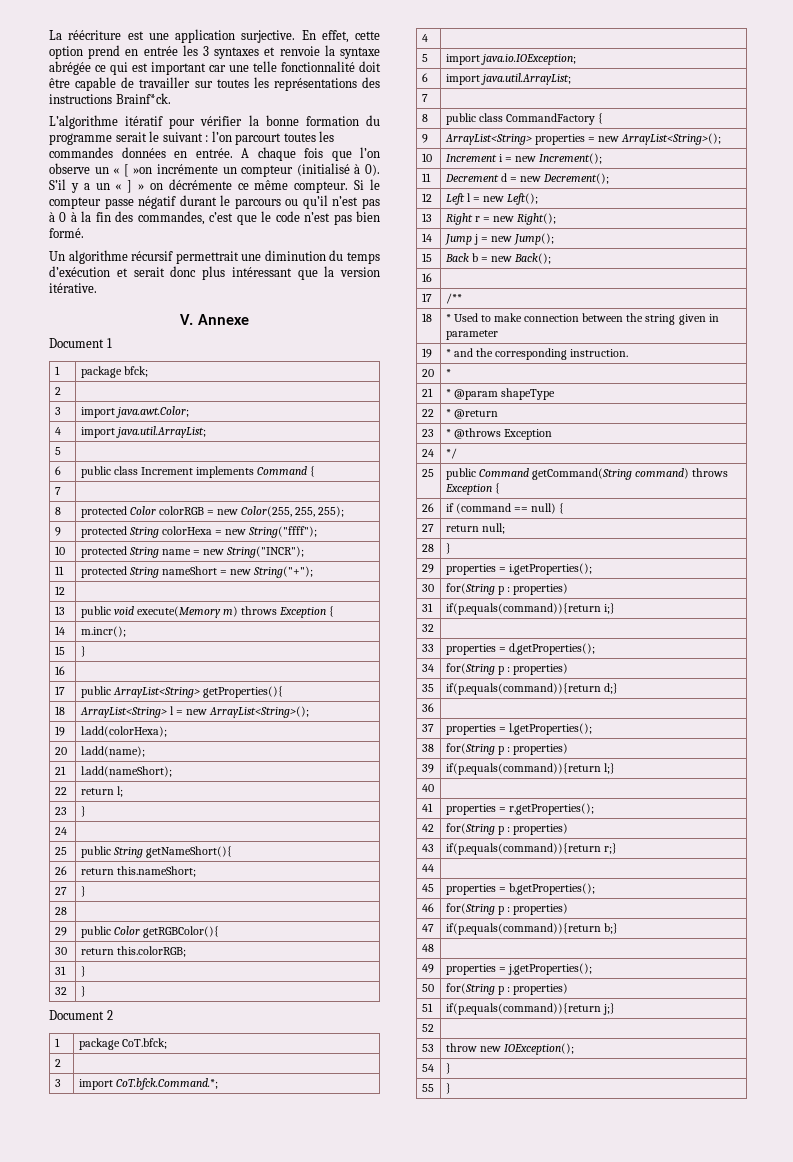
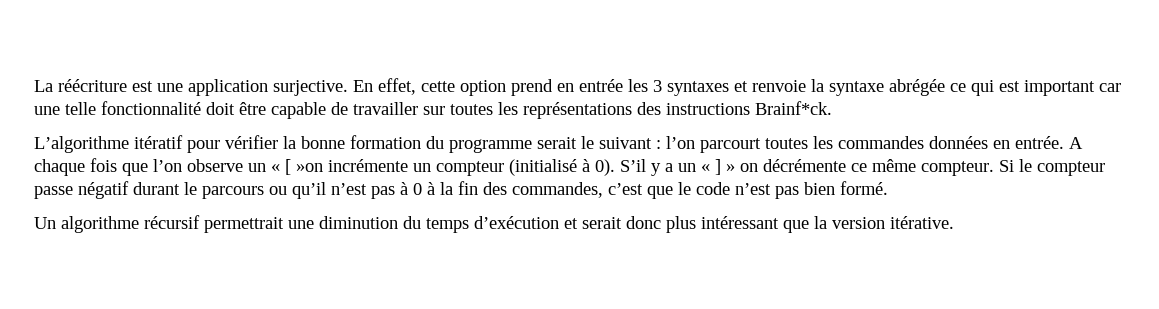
- V. Annexe
- Document 1
- 1 | package bfck;
- 2 |
- 3 | import java.awt.Color;
- 4 | import java.util.ArrayList;
- 5 |
- 6 | public class Increment implements Command {
- 7 |
- 8 | protected Color colorRGB = new Color(255, 255, 255);
- 9 | protected String colorHexa = new String("ffff");
- 10 | protected String name = new String("INCR");
- 11 | protected String nameShort = new String("+");
- 12 |
- 13 | public void execute(Memory m) throws Exception {
- 14 | m.incr();
- 15 | }
- 16 |
- 17 | public ArrayList<String> getProperties(){
- 18 | ArrayList<String> l = new ArrayList<String>();
- 19 | l.add(colorHexa);
- 20 | l.add(name);
- 21 | l.add(nameShort);
- 22 | return l;
- 23 | }
- 24 |
- 25 | public String getNameShort(){
- 26 | return this.nameShort;
- 27 | }
- 28 |
- 29 | public Color getRGBColor(){
- 30 | return this.colorRGB;
- 31 | }
- 32 | }
- Document 2
- 1 | package CoT.bfck;
- 2 |
- 3 | import CoT.bfck.Command.*;
- 4 |
- 5 | import java.io.IOException;
- 6 | import java.util.ArrayList;
- 7 |
- 8 | public class CommandFactory {
- 9 | ArrayList<String> properties = new ArrayList<String>();
- 10 | Increment i = new Increment();
- 11 | Decrement d = new Decrement();
- 12 | Left l = new Left();
- 13 | Right r = new Right();
- 14 | Jump j = new Jump();
- 15 | Back b = new Back();
- 16 |
- 17 | /**
- 18 | * Used to make connection between the string given in parameter
- 19 | * and the corresponding instruction.
- 20 | *
- 21 | * @param shapeType
- 22 | * @return
- 23 | * @throws Exception
- 24 | */
- 25 | public Command getCommand(String command) throws Exception {
- 26 | if (command == null) {
- 27 | return null;
- 28 | }
- 29 | properties = i.getProperties();
- 30 | for(String p : properties)
- 31 | if(p.equals(command)){return i;}
- 32 |
- 33 | properties = d.getProperties();
- 34 | for(String p : properties)
- 35 | if(p.equals(command)){return d;}
- 36 |
- 37 | properties = l.getProperties();
- 38 | for(String p : properties)
- 39 | if(p.equals(command)){return l;}
- 40 |
- 41 | properties = r.getProperties();
- 42 | for(String p : properties)
- 43 | if(p.equals(command)){return r;}
- 44 |
- 45 | properties = b.getProperties();
- 46 | for(String p : properties)
- 47 | if(p.equals(command)){return b;}
- 48 |
- 49 | properties = j.getProperties();
- 50 | for(String p : properties)
- 51 | if(p.equals(command)){return j;}
- 52 |
- 53 | throw new IOException();
- 54 | }
- 55 | }

